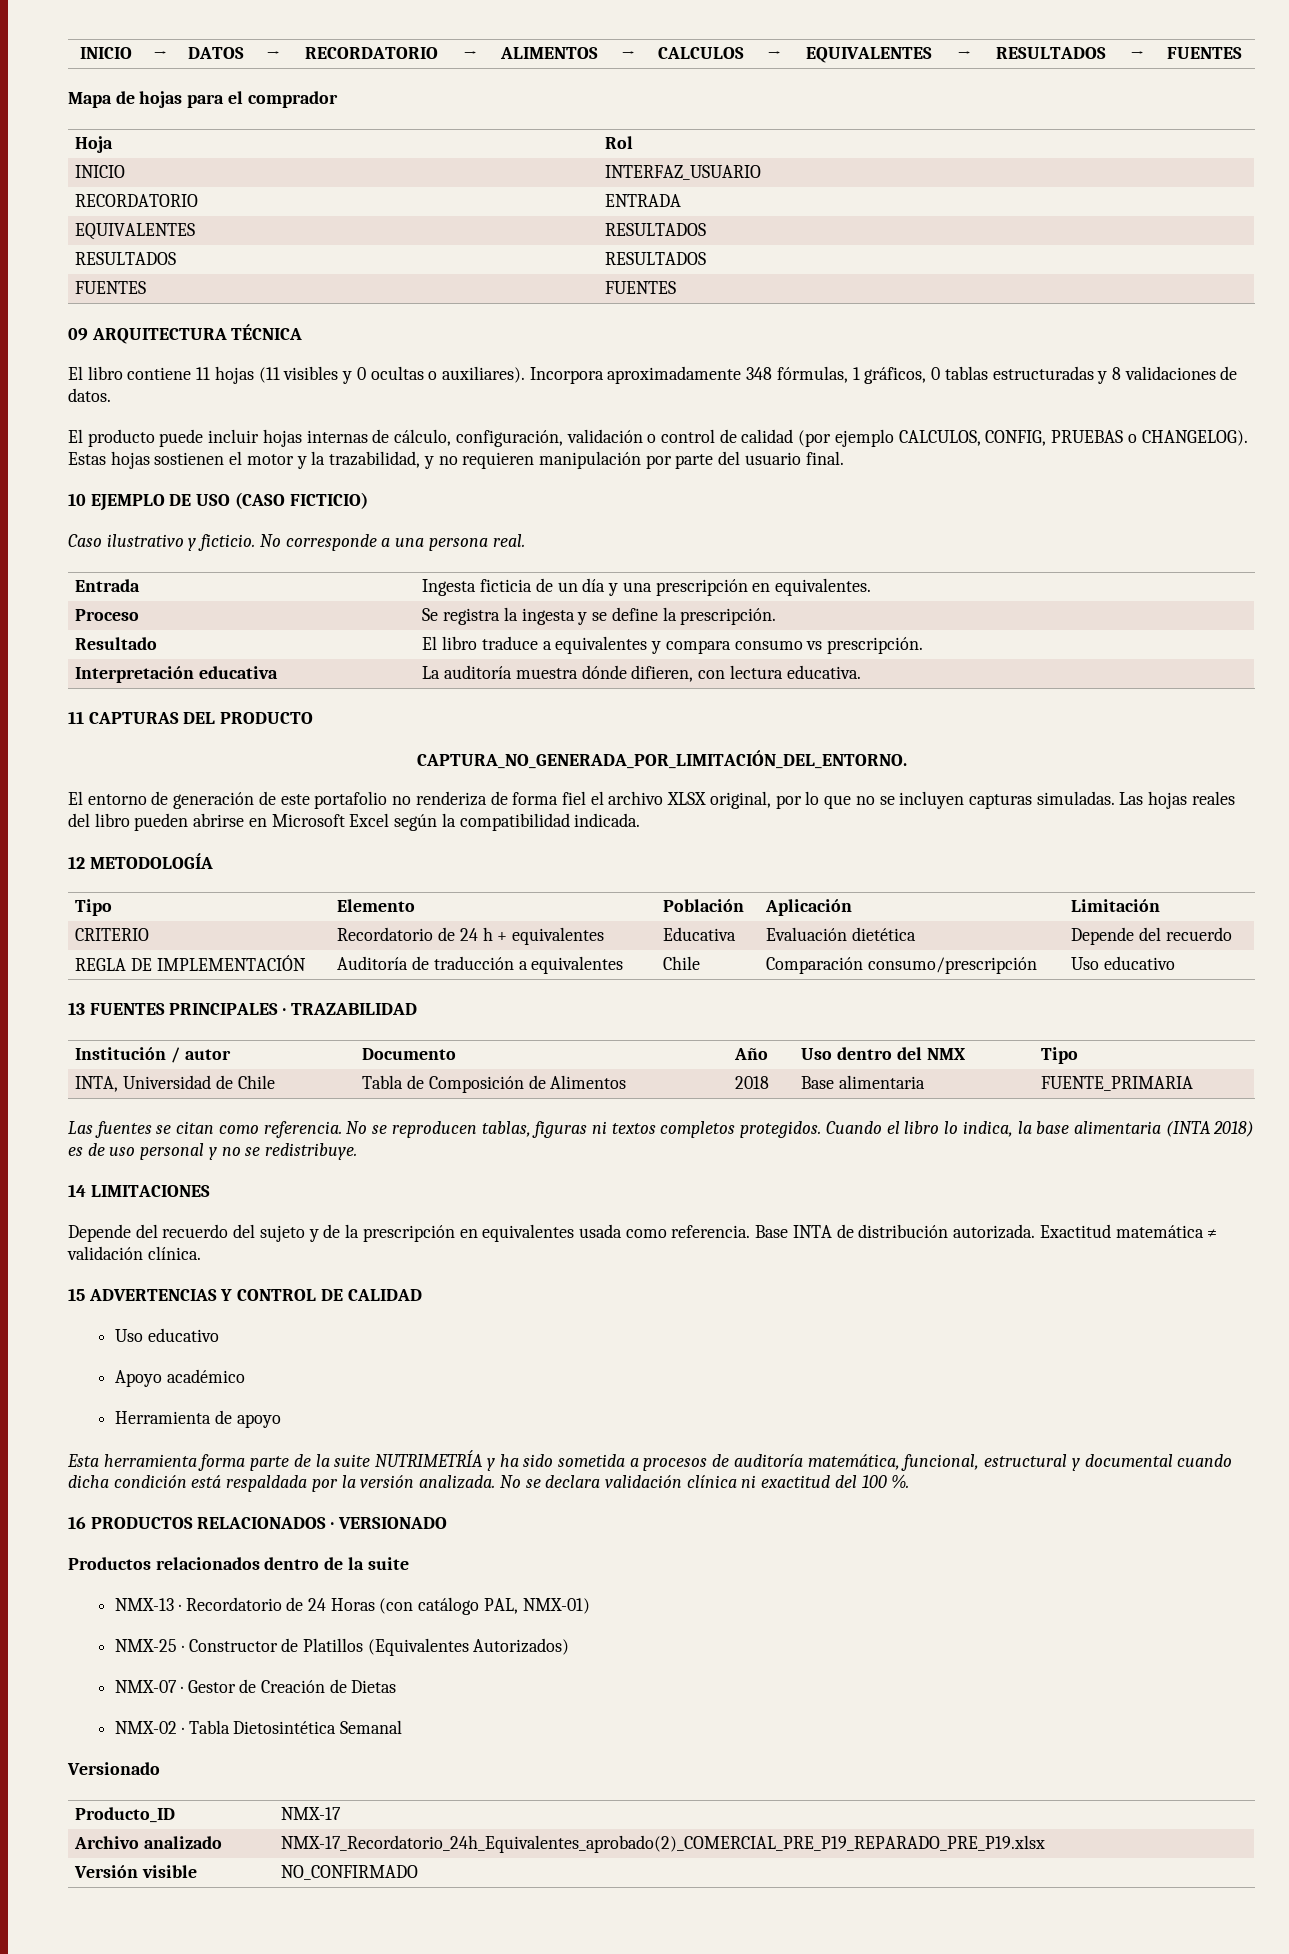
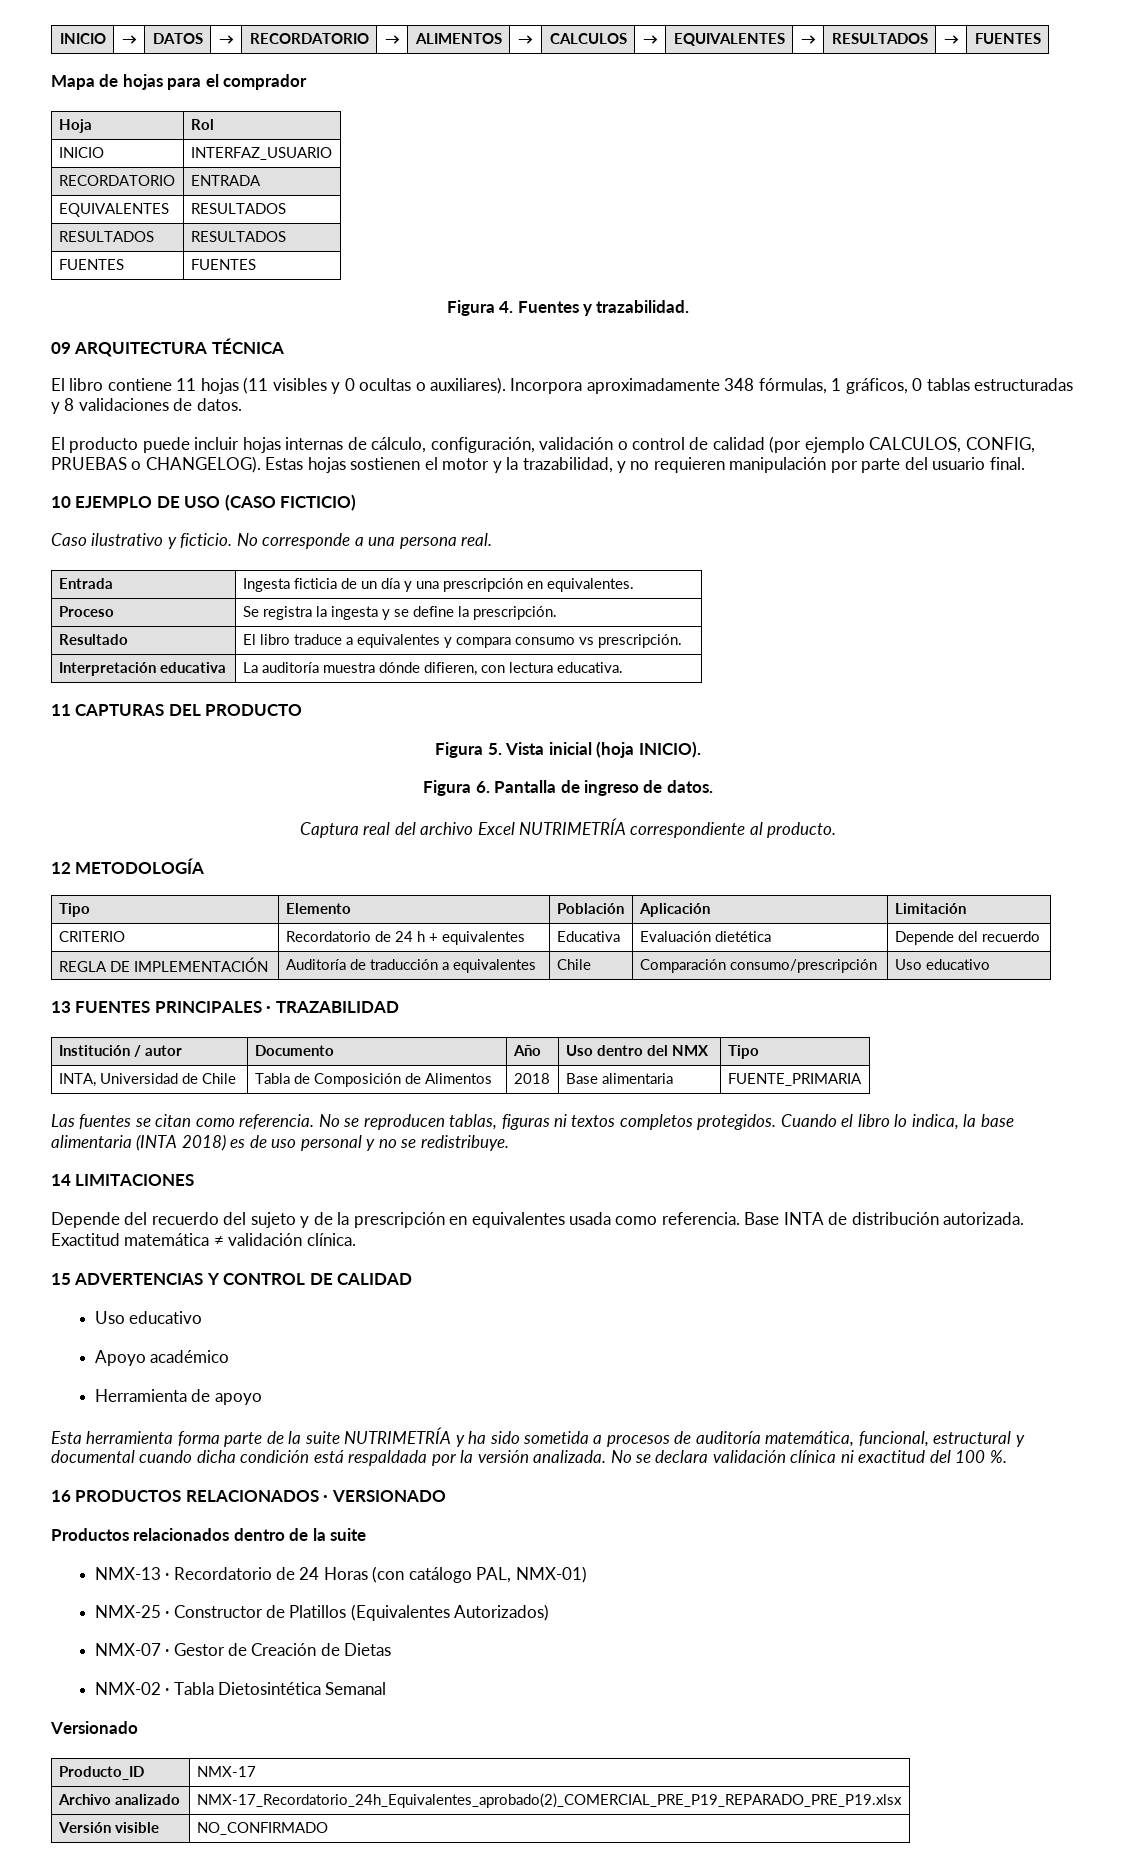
+ Figura 4. Fuentes y trazabilidad.
- CAPTURA_NO_GENERADA_POR_LIMITACIÓN_DEL_ENTORNO.
- El entorno de generación de este portafolio no renderiza de forma fiel el archivo XLSX original, por lo que no se incluyen capturas simuladas. Las hojas reales del libro pueden abrirse en Microsoft Excel según la compatibilidad indicada.
+ Figura 5. Vista inicial (hoja INICIO).
+ Figura 6. Pantalla de ingreso de datos.
+ Captura real del archivo Excel NUTRIMETRÍA correspondiente al producto.

